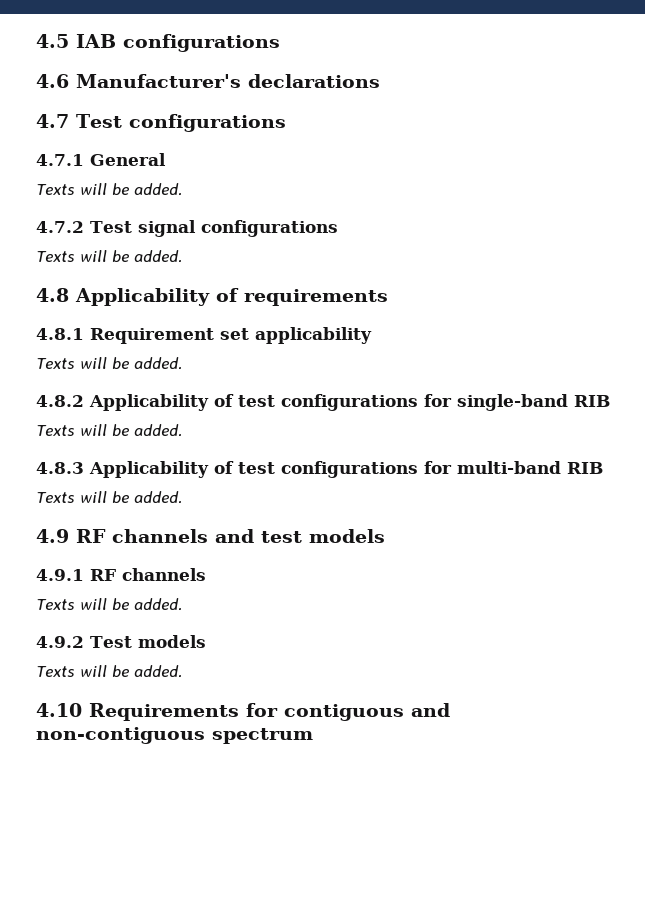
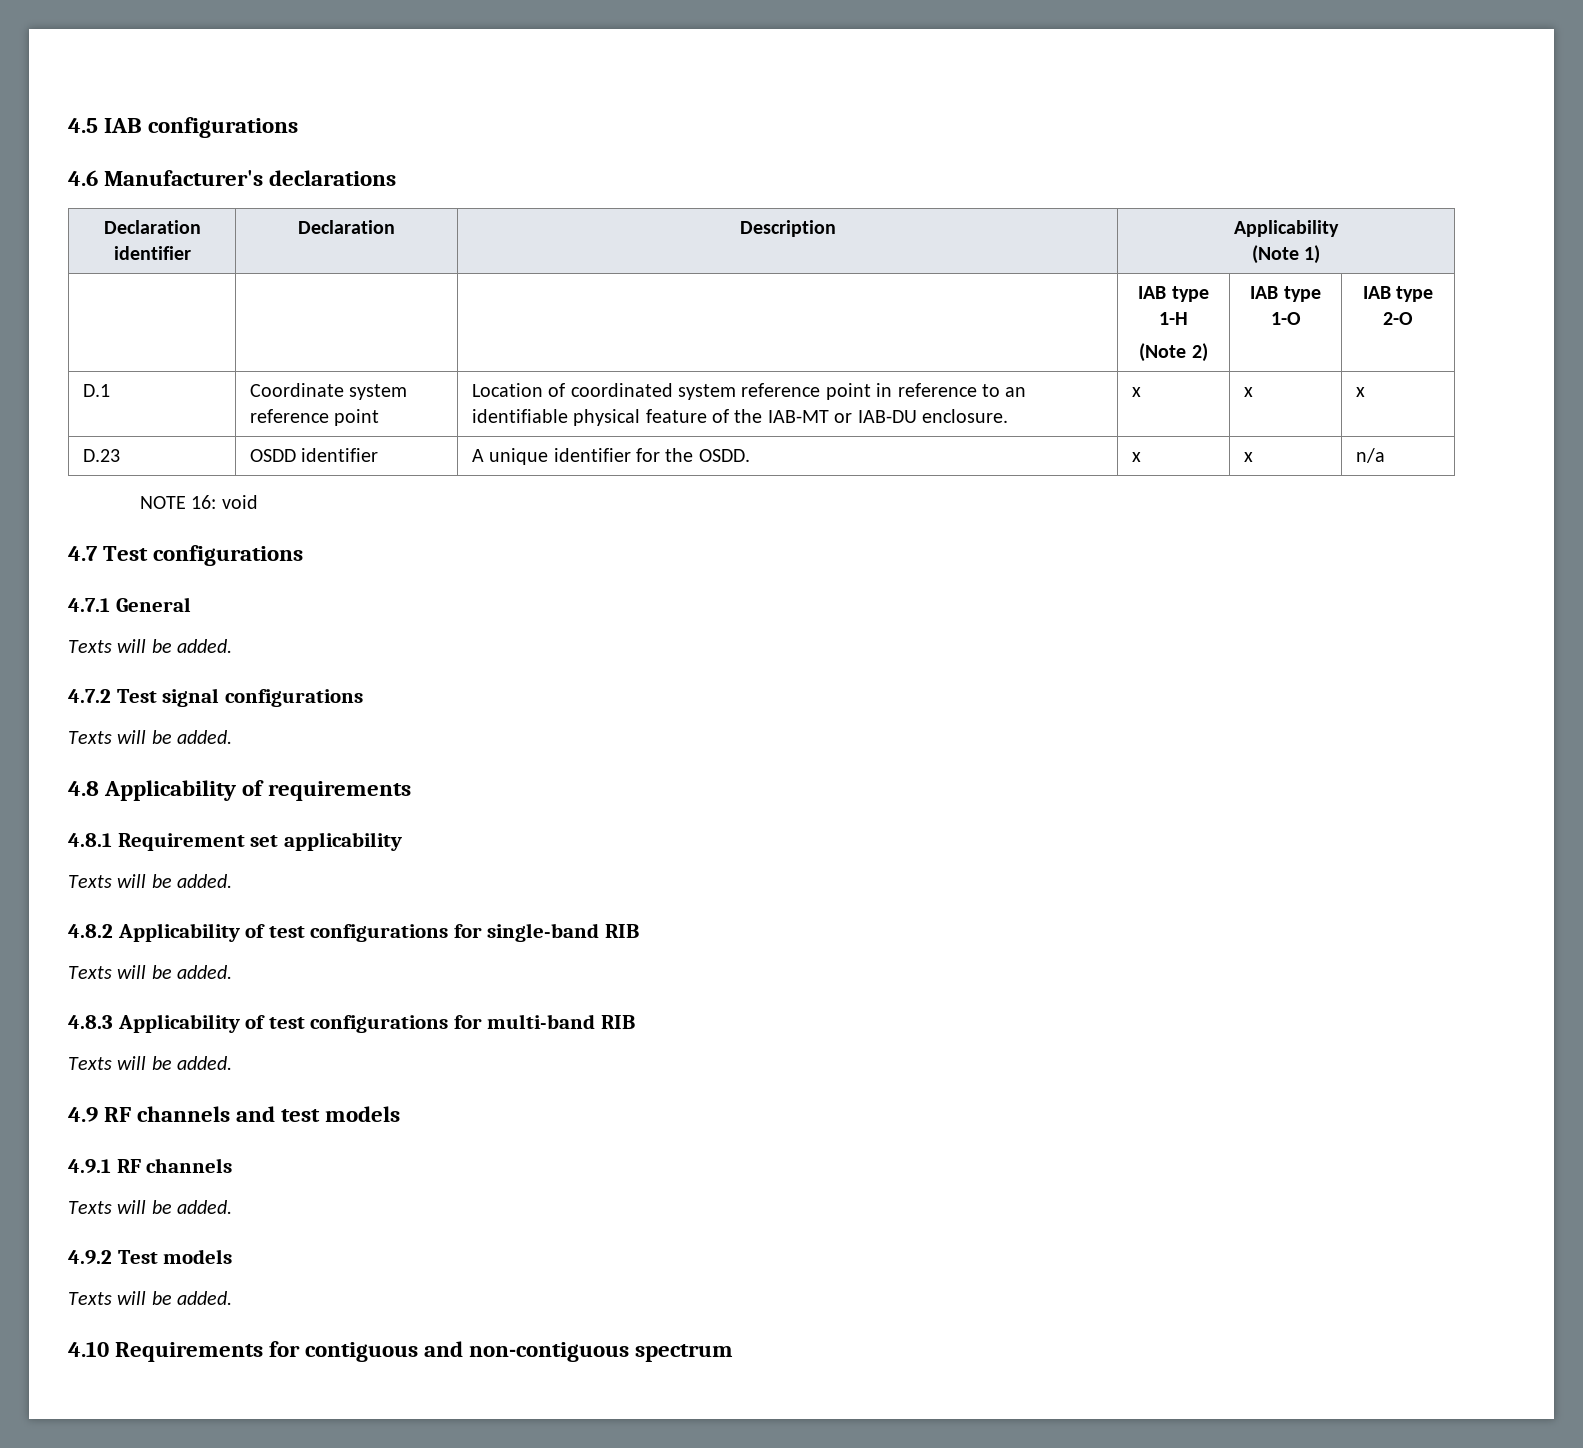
+ Declaration identifier | Declaration | Description | Applicability
+ (Note 1)
+ | | | IAB type 1-H
+ (Note 2) | IAB type 1-O | IAB type 2-O
+ D.1 | Coordinate system reference point | Location of coordinated system reference point in reference to an identifiable physical feature of the IAB-MT or IAB-DU enclosure. | x | x | x
+ D.23 | OSDD identifier | A unique identifier for the OSDD. | x | x | n/a
+ NOTE 16: void

